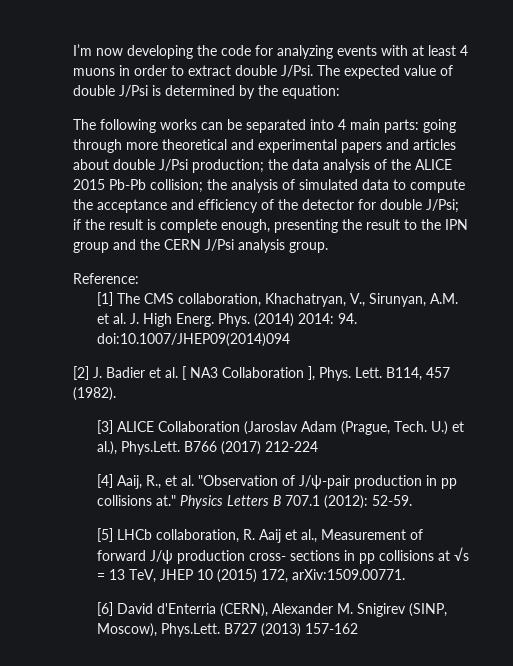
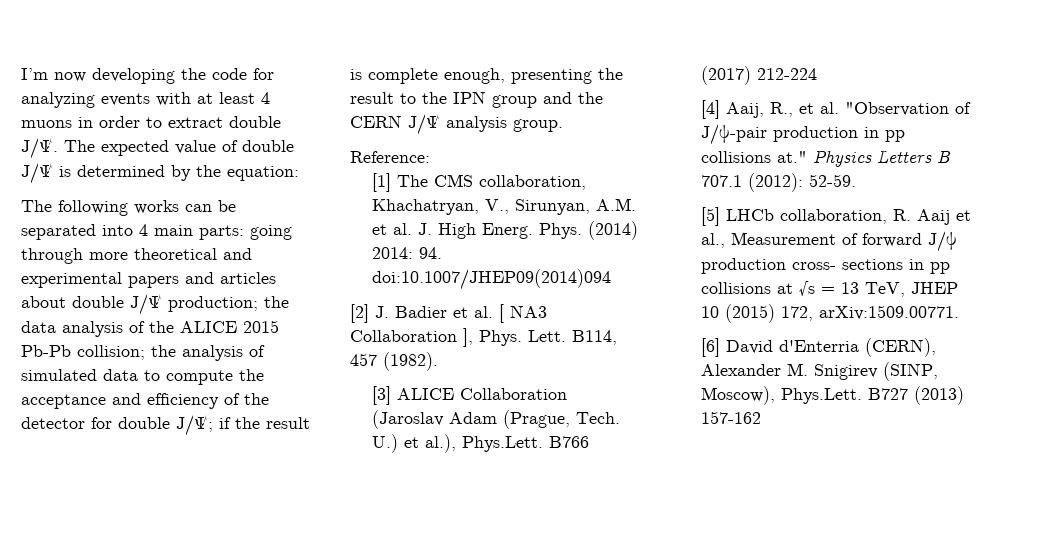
- I’m now developing the code for analyzing events with at least 4 muons in order to extract double J/Psi. The expected value of double J/Psi is determined by the equation:
+ I’m now developing the code for analyzing events with at least 4 muons in order to extract double J/Ψ. The expected value of double J/Ψ is determined by the equation:
- going through more theoretical and experimental papers and articles about double J/Psi production;
+ going through more theoretical and experimental papers and articles about double J/Ψ production;
- the analysis of simulated data to compute the acceptance and efficiency of the detector for double J/Psi;
+ the analysis of simulated data to compute the acceptance and efficiency of the detector for double J/Ψ;
- if the result is complete enough, presenting the result to the IPN group and the CERN J/Psi analysis group.
+ if the result is complete enough, presenting the result to the IPN group and the CERN J/Ψ analysis group.

